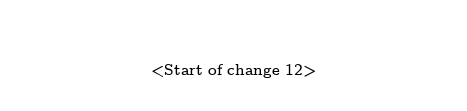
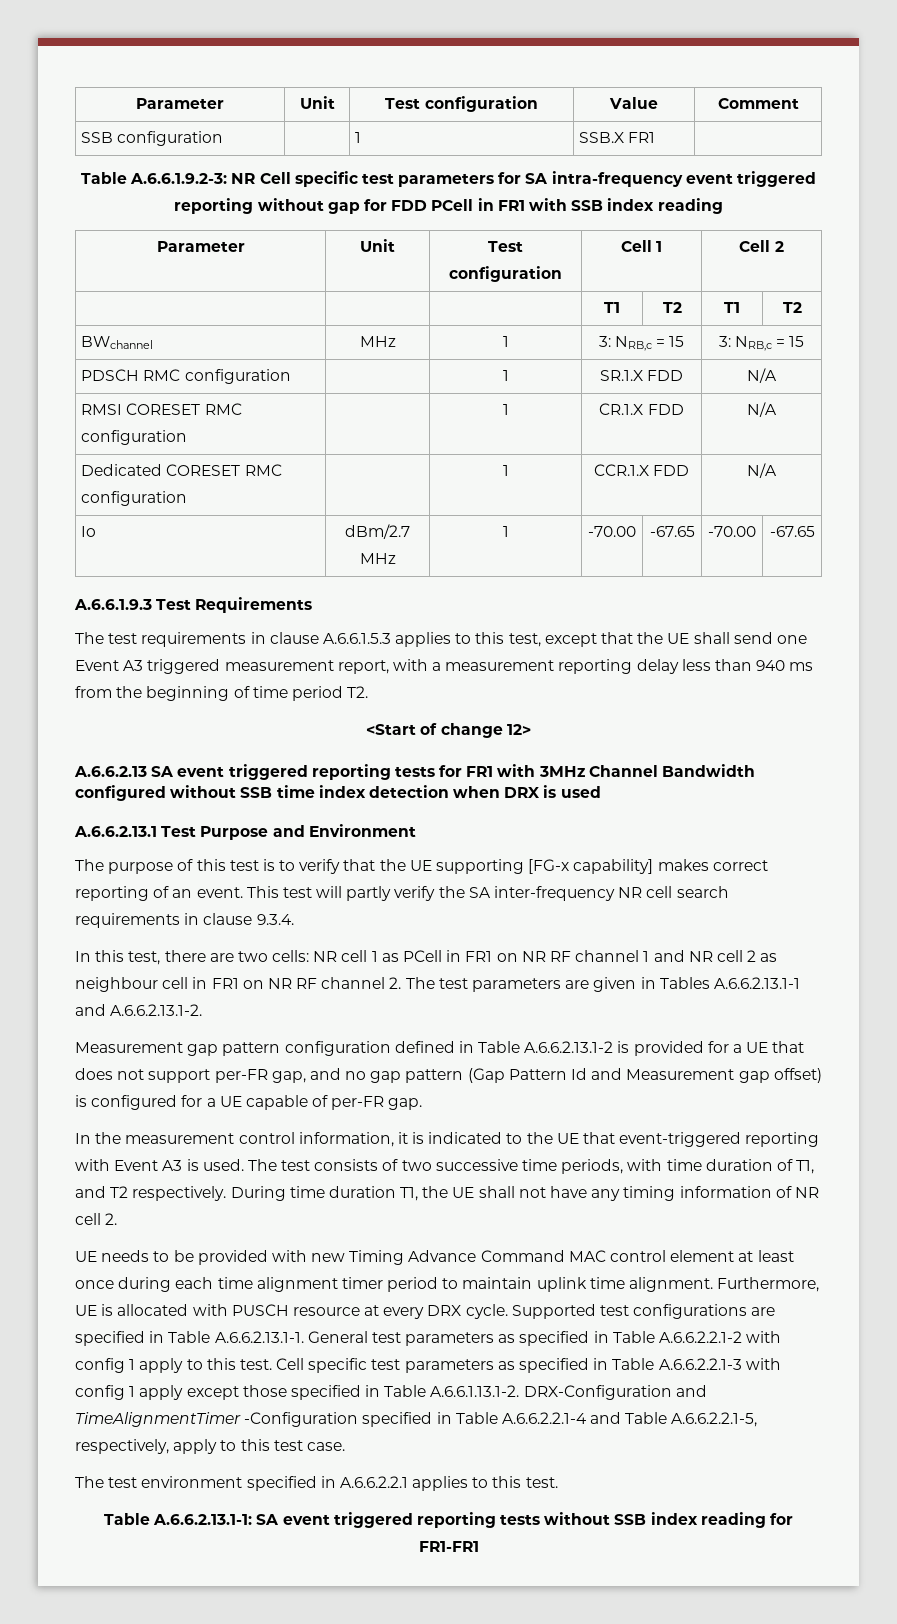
+ Parameter | Unit | Test configuration | Value | Comment
+ SSB configuration | | 1 | SSB.X FR1 |
+ Table A.6.6.1.9.2-3: NR Cell specific test parameters for SA intra-frequency event triggered reporting without gap for FDD PCell in FR1 with SSB index reading
+ Parameter | Unit | Test configuration | Cell 1 | Cell 2
+ | | | T1 | T2 | T1 | T2
+ BWchannel | MHz | 1 | 3: NRB,c = 15 | 3: NRB,c = 15
+ PDSCH RMC configuration | | 1 | SR.1.X FDD | N/A
+ RMSI CORESET RMC configuration | | 1 | CR.1.X FDD | N/A
+ Dedicated CORESET RMC configuration | | 1 | CCR.1.X FDD | N/A
+ Io | dBm/2.7 MHz | 1 | -70.00 | -67.65 | -70.00 | -67.65
+ A.6.6.1.9.3 Test Requirements
+ The test requirements in clause A.6.6.1.5.3 applies to this test, except that the UE shall send one Event A3 triggered measurement report, with a measurement reporting delay less than 940 ms from the beginning of time period T2.
  <Start of change 12>
+ A.6.6.2.13 SA event triggered reporting tests for FR1 with 3MHz Channel Bandwidth configured without SSB time index detection when DRX is used
+ A.6.6.2.13.1 Test Purpose and Environment
+ The purpose of this test is to verify that the UE supporting [FG-x capability] makes correct reporting of an event. This test will partly verify the SA inter-frequency NR cell search requirements in clause 9.3.4.
+ In this test, there are two cells: NR cell 1 as PCell in FR1 on NR RF channel 1 and NR cell 2 as neighbour cell in FR1 on NR RF channel 2. The test parameters are given in Tables A.6.6.2.13.1-1 and A.6.6.2.13.1-2.
+ Measurement gap pattern configuration defined in Table A.6.6.2.13.1-2 is provided for a UE that does not support per-FR gap, and no gap pattern (Gap Pattern Id and Measurement gap offset) is configured for a UE capable of per-FR gap.
+ In the measurement control information, it is indicated to the UE that event-triggered reporting with Event A3 is used. The test consists of two successive time periods, with time duration of T1, and T2 respectively. During time duration T1, the UE shall not have any timing information of NR cell 2.
+ UE needs to be provided with new Timing Advance Command MAC control element at least once during each time alignment timer period to maintain uplink time alignment. Furthermore, UE is allocated with PUSCH resource at every DRX cycle. Supported test configurations are specified in Table A.6.6.2.13.1-1. General test parameters as specified in Table A.6.6.2.2.1-2 with config 1 apply to this test. Cell specific test parameters as specified in Table A.6.6.2.2.1-3 with config 1 apply except those specified in Table A.6.6.1.13.1-2. DRX-Configuration and TimeAlignmentTimer -Configuration specified in Table A.6.6.2.2.1-4 and Table A.6.6.2.2.1-5, respectively, apply to this test case.
+ The test environment specified in A.6.6.2.2.1 applies to this test.
+ Table A.6.6.2.13.1-1: SA event triggered reporting tests without SSB index reading for FR1-FR1

